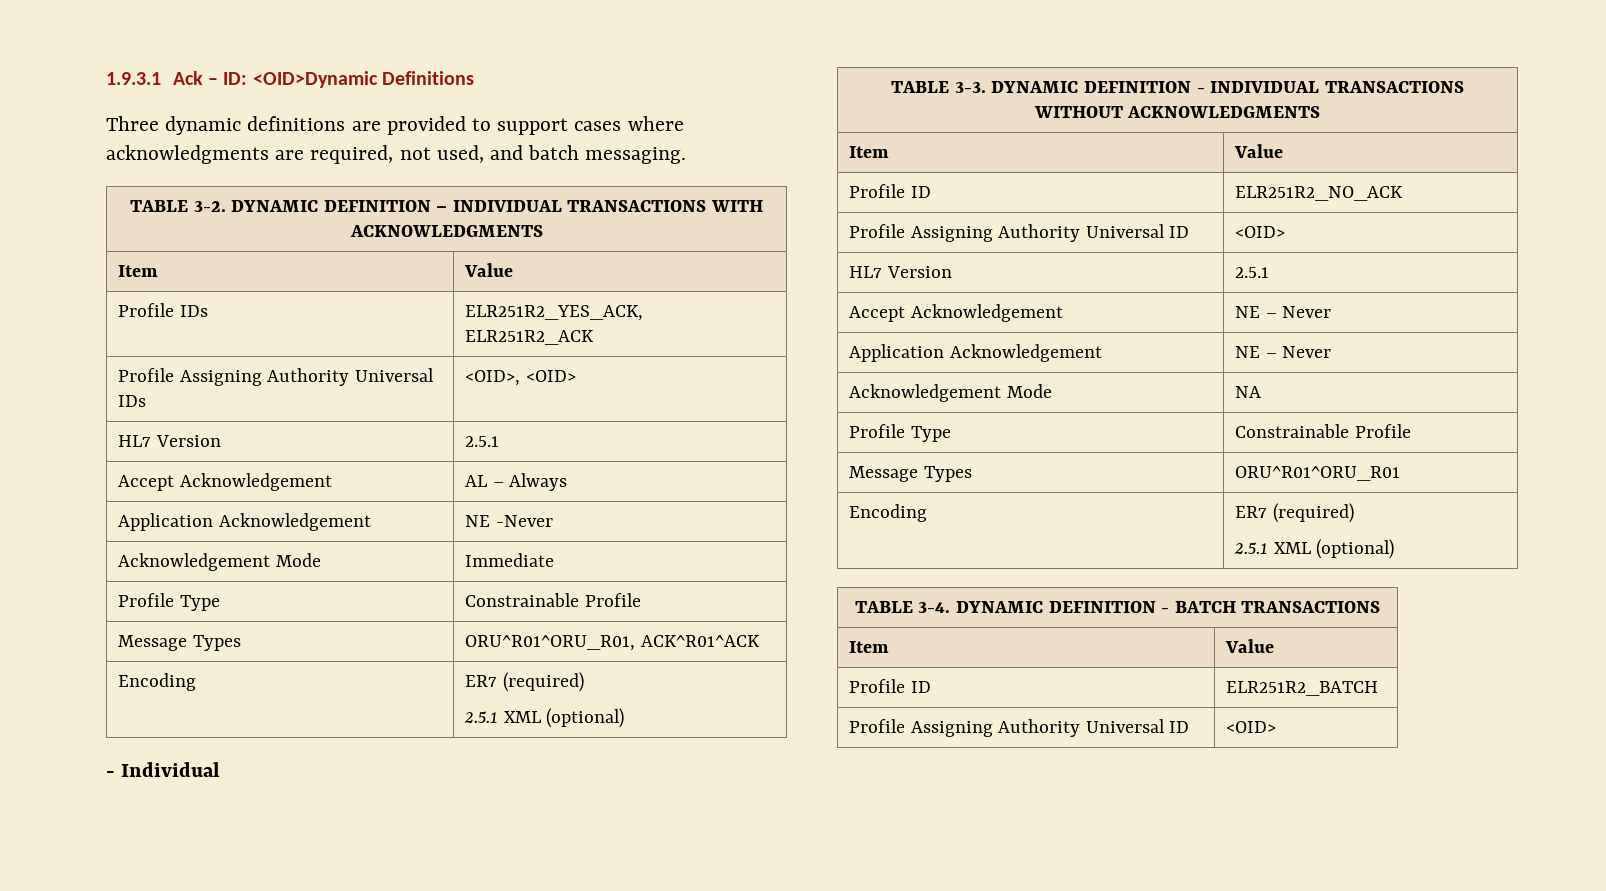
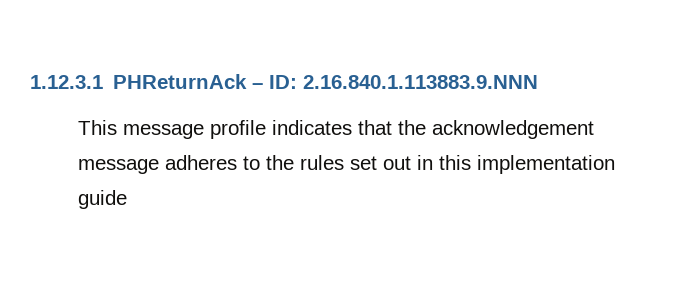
- 1.9.3.1 Ack – ID: <OID>Dynamic Definitions
- Three dynamic definitions are provided to support cases where acknowledgments are required, not used, and batch messaging.
- TABLE 3-2. DYNAMIC DEFINITION – INDIVIDUAL TRANSACTIONS WITH ACKNOWLEDGMENTS
- Item | Value
- Profile IDs | ELR251R2_YES_ACK, ELR251R2_ACK
- Profile Assigning Authority Universal IDs | <OID>, <OID>
- HL7 Version | 2.5.1
- Accept Acknowledgement | AL – Always
- Application Acknowledgement | NE -Never
- Acknowledgement Mode | Immediate
- Profile Type | Constrainable Profile
- Message Types | ORU^R01^ORU_R01, ACK^R01^ACK
- Encoding | ER7 (required)
- 2.5.1 XML (optional)
- - Individual
- TABLE 3-3. DYNAMIC DEFINITION - INDIVIDUAL TRANSACTIONS WITHOUT ACKNOWLEDGMENTS
- Item | Value
- Profile ID | ELR251R2_NO_ACK
- Profile Assigning Authority Universal ID | <OID>
- HL7 Version | 2.5.1
- Accept Acknowledgement | NE – Never
- Application Acknowledgement | NE – Never
- Acknowledgement Mode | NA
- Profile Type | Constrainable Profile
- Message Types | ORU^R01^ORU_R01
- Encoding | ER7 (required)
- 2.5.1 XML (optional)
- TABLE 3-4. DYNAMIC DEFINITION - BATCH TRANSACTIONS
- Item | Value
- Profile ID | ELR251R2_BATCH
- Profile Assigning Authority Universal ID | <OID>
+ 1.12.3.1 PHReturnAck – ID: 2.16.840.1.113883.9.NNN
+ This message profile indicates that the acknowledgement message adheres to the rules set out in this implementation guide

